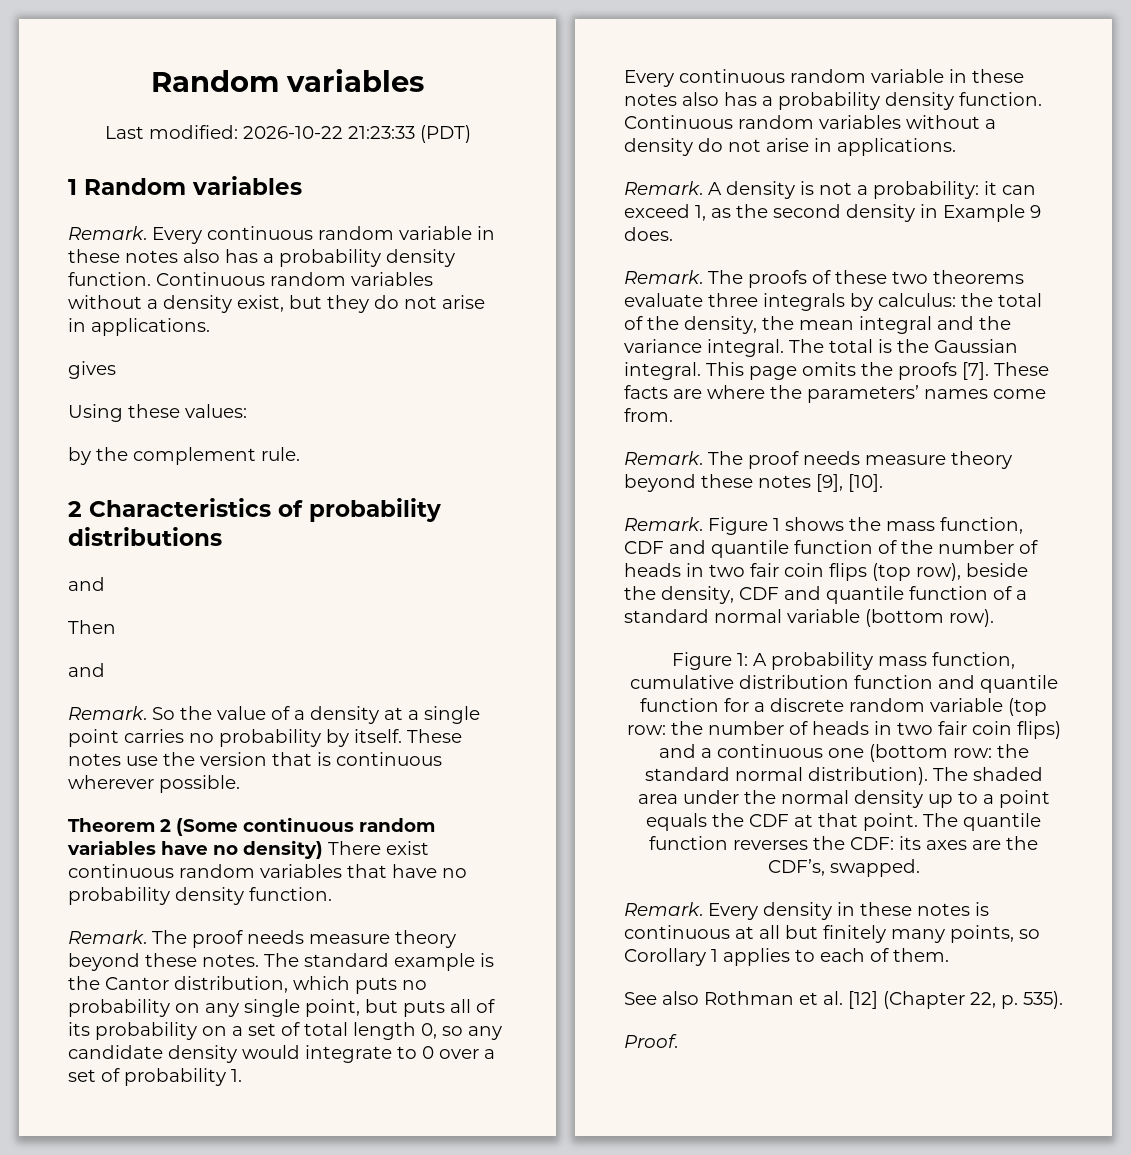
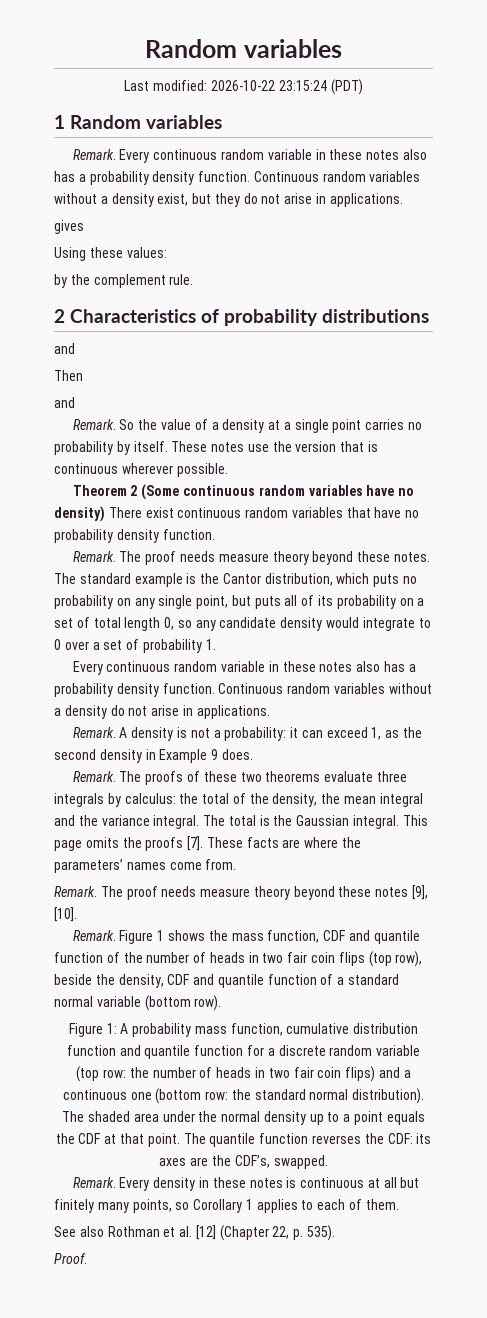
- Last modified: 2026-10-22 21:23:33 (PDT)
+ Last modified: 2026-10-22 23:15:24 (PDT)

